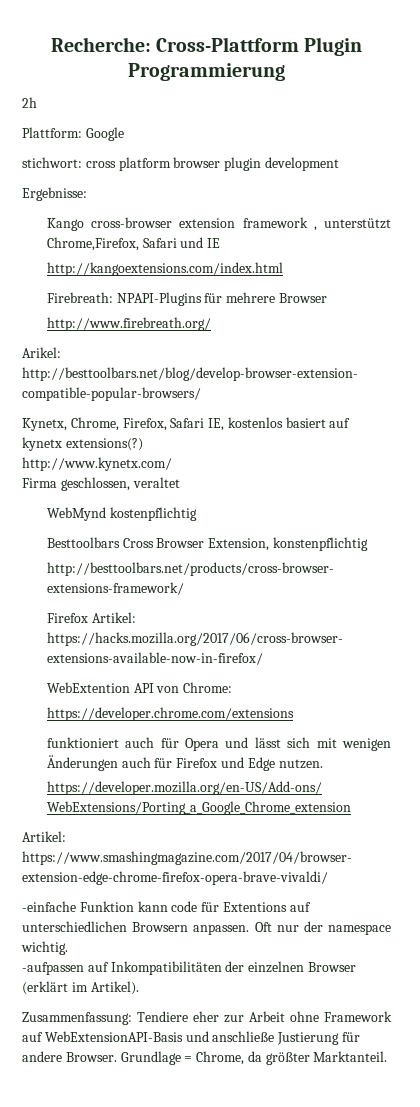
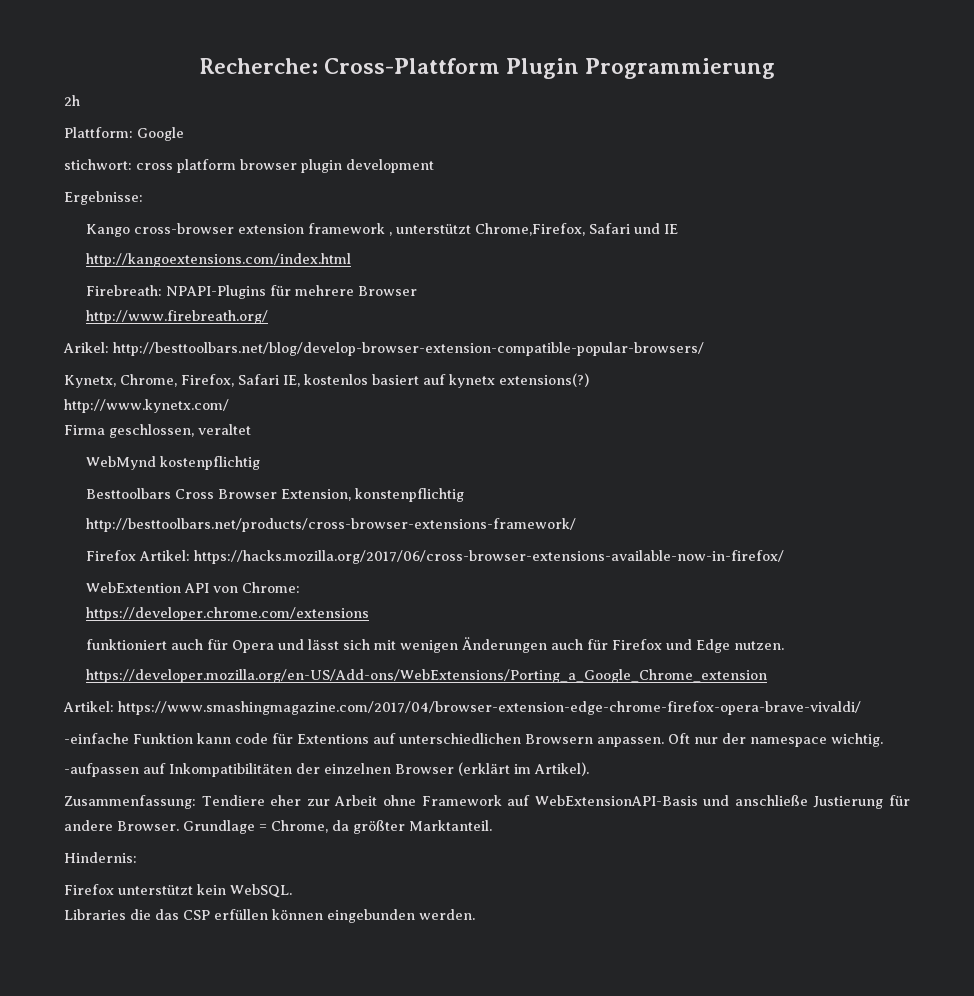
+ Hindernis:
+ Firefox unterstützt kein WebSQL.
+ Libraries die das CSP erfüllen können eingebunden werden.

